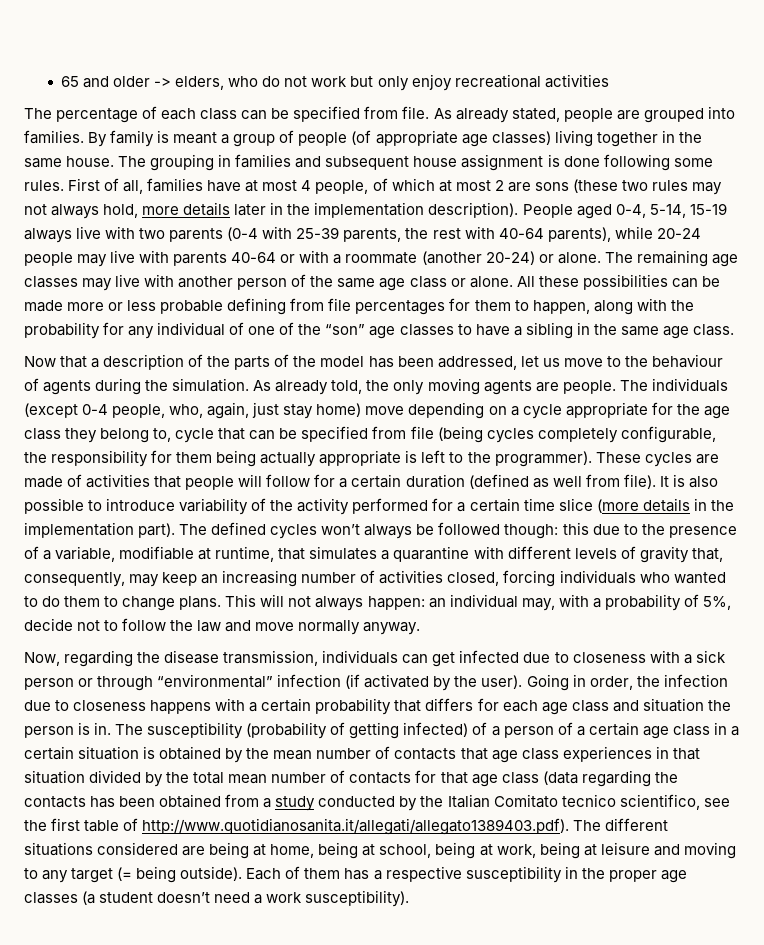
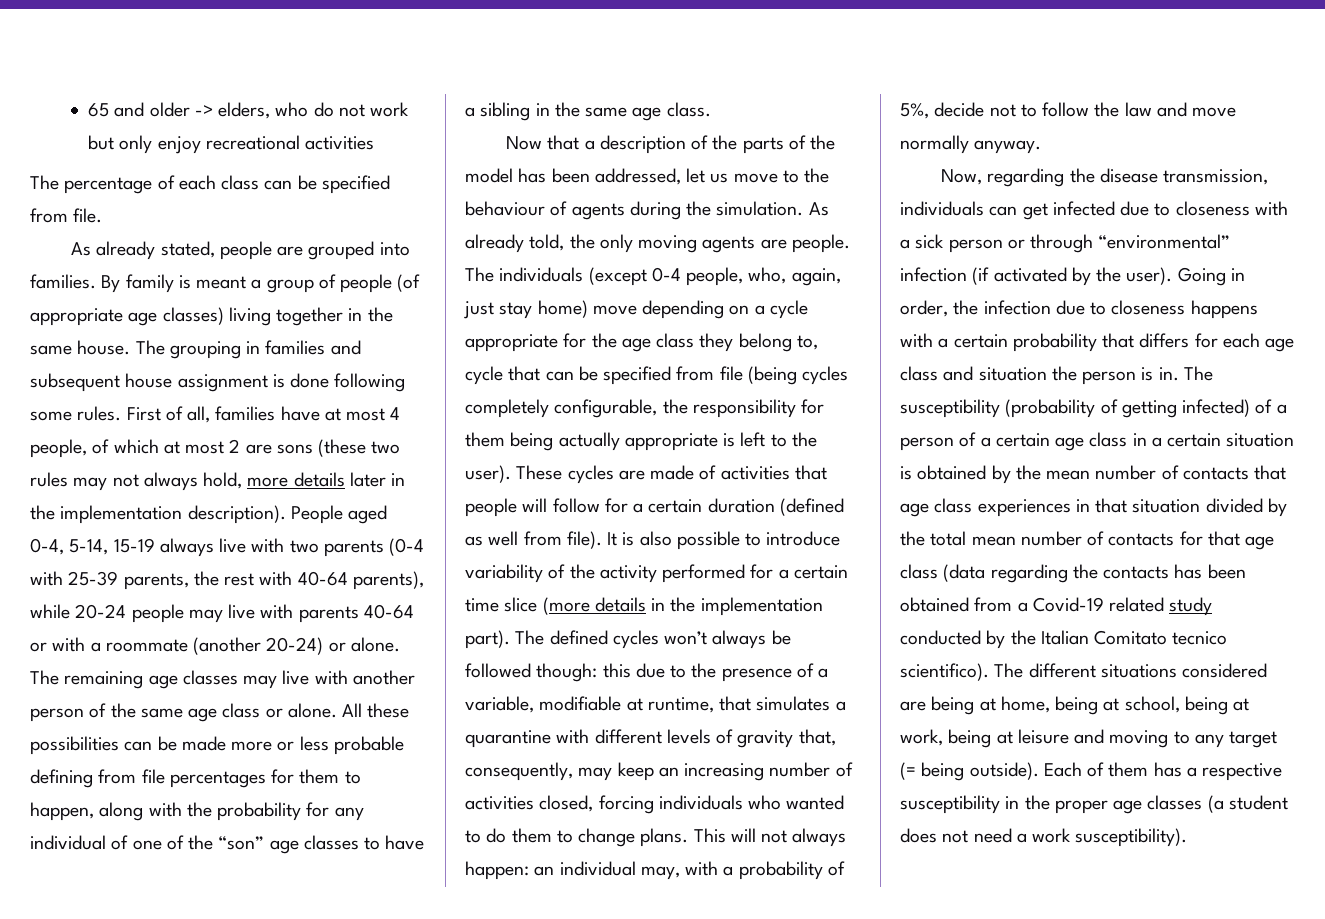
- The percentage of each class can be specified from file. As already stated, people are grouped into families.
+ The percentage of each class can be specified from file.
+ As already stated, people are grouped into families.
- The individuals (except 0-4 people, who, again, just stay home) move depending on a cycle appropriate for the age class they belong to, cycle that can be specified from file (being cycles completely configurable, the responsibility for them being actually appropriate is left to the programmer).
+ The individuals (except 0-4 people, who, again, just stay home) move depending on a cycle appropriate for the age class they belong to, cycle that can be specified from file (being cycles completely configurable, the responsibility for them being actually appropriate is left to the user).
- The susceptibility (probability of getting infected) of a person of a certain age class in a certain situation is obtained by the mean number of contacts that age class experiences in that situation divided by the total mean number of contacts for that age class (data regarding the contacts has been obtained from a study conducted by the Italian Comitato tecnico scientifico, see the first table of http://www.quotidianosanita.it/allegati/allegato1389403.pdf). The different situations considered are being at home, being at school, being at work, being at leisure and moving to any target (= being outside).
+ The susceptibility (probability of getting infected) of a person of a certain age class in a certain situation is obtained by the mean number of contacts that age class experiences in that situation divided by the total mean number of contacts for that age class (data regarding the contacts has been obtained from a Covid-19 related study conducted by the Italian Comitato tecnico scientifico). The different situations considered are being at home, being at school, being at work, being at leisure and moving to any target (= being outside).
- Each of them has a respective susceptibility in the proper age classes (a student doesn’t need a work susceptibility).
+ Each of them has a respective susceptibility in the proper age classes (a student does not need a work susceptibility).

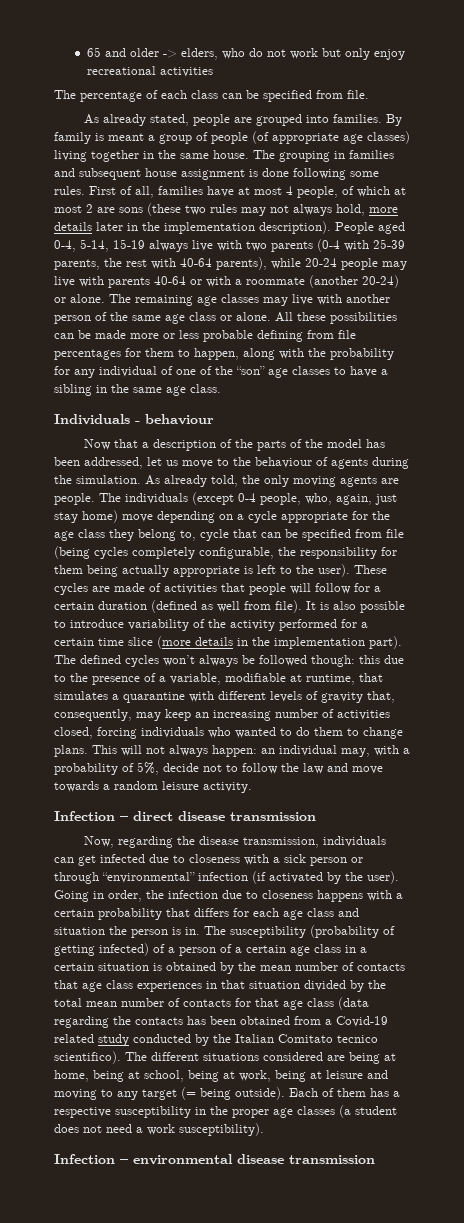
+ Individuals - behaviour
- This will not always happen: an individual may, with a probability of 5%, decide not to follow the law and move normally anyway.
+ This will not always happen: an individual may, with a probability of 5%, decide not to follow the law and move towards a random leisure activity.
+ Infection – direct disease transmission
+ Infection – environmental disease transmission

